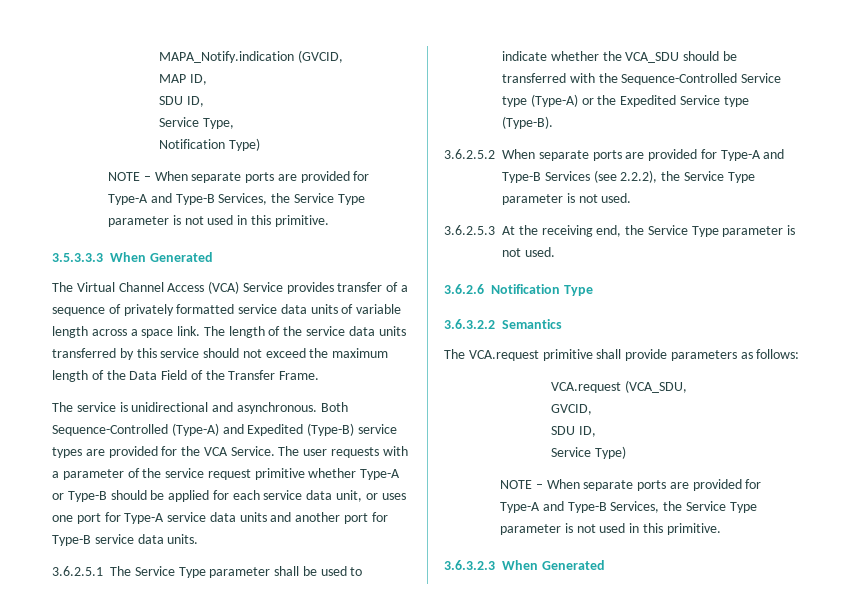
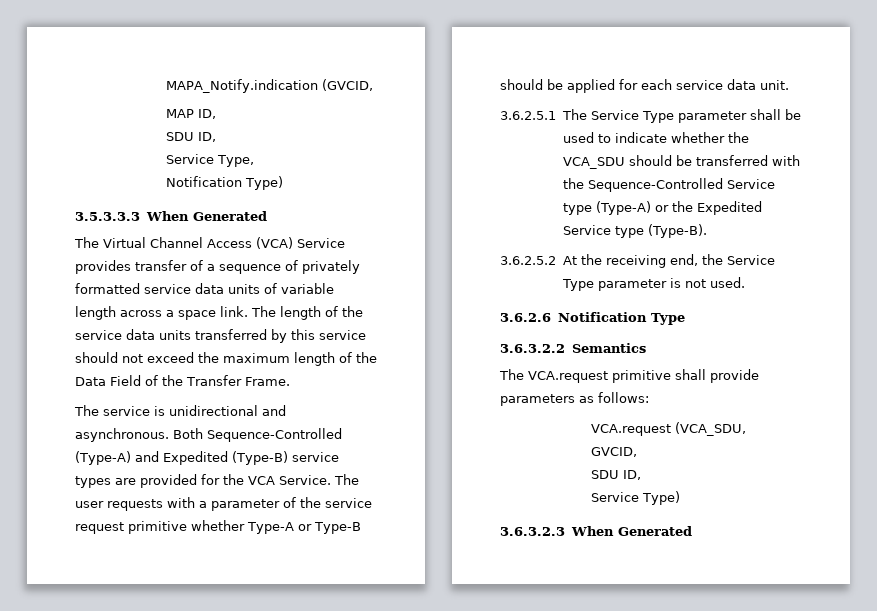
  Notification Type)
- NOTE – When separate ports are provided for Type-A and Type-B Services, the Service Type parameter is not used in this primitive.
- The user requests with a parameter of the service request primitive whether Type-A or Type-B should be applied for each service data unit, or uses one port for Type-A service data units and another port for Type-B service data units.
+ The user requests with a parameter of the service request primitive whether Type-A or Type-B should be applied for each service data unit.
- 3.6.2.5.2 When separate ports are provided for Type-A and Type-B Services (see 2.2.2), the Service Type parameter is not used.
- 3.6.2.5.3 At the receiving end, the Service Type parameter is not used.
+ 3.6.2.5.2 At the receiving end, the Service Type parameter is not used.
  Service Type)
- NOTE – When separate ports are provided for Type-A and Type-B Services, the Service Type parameter is not used in this primitive.

